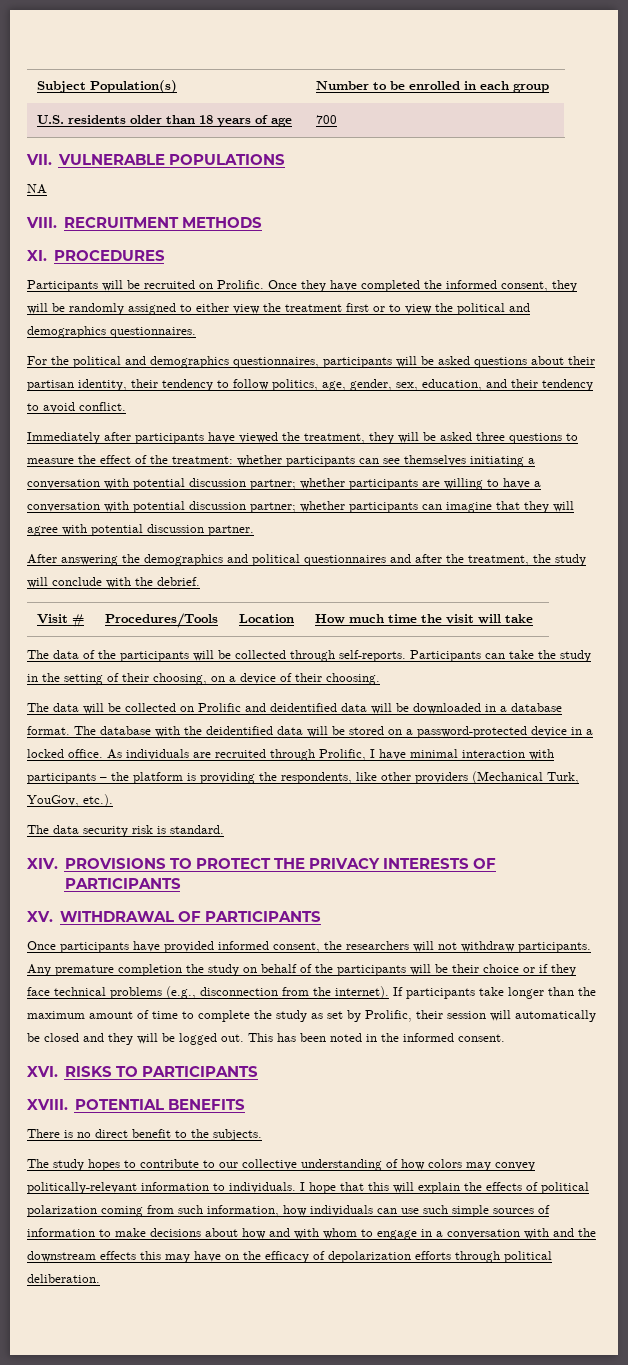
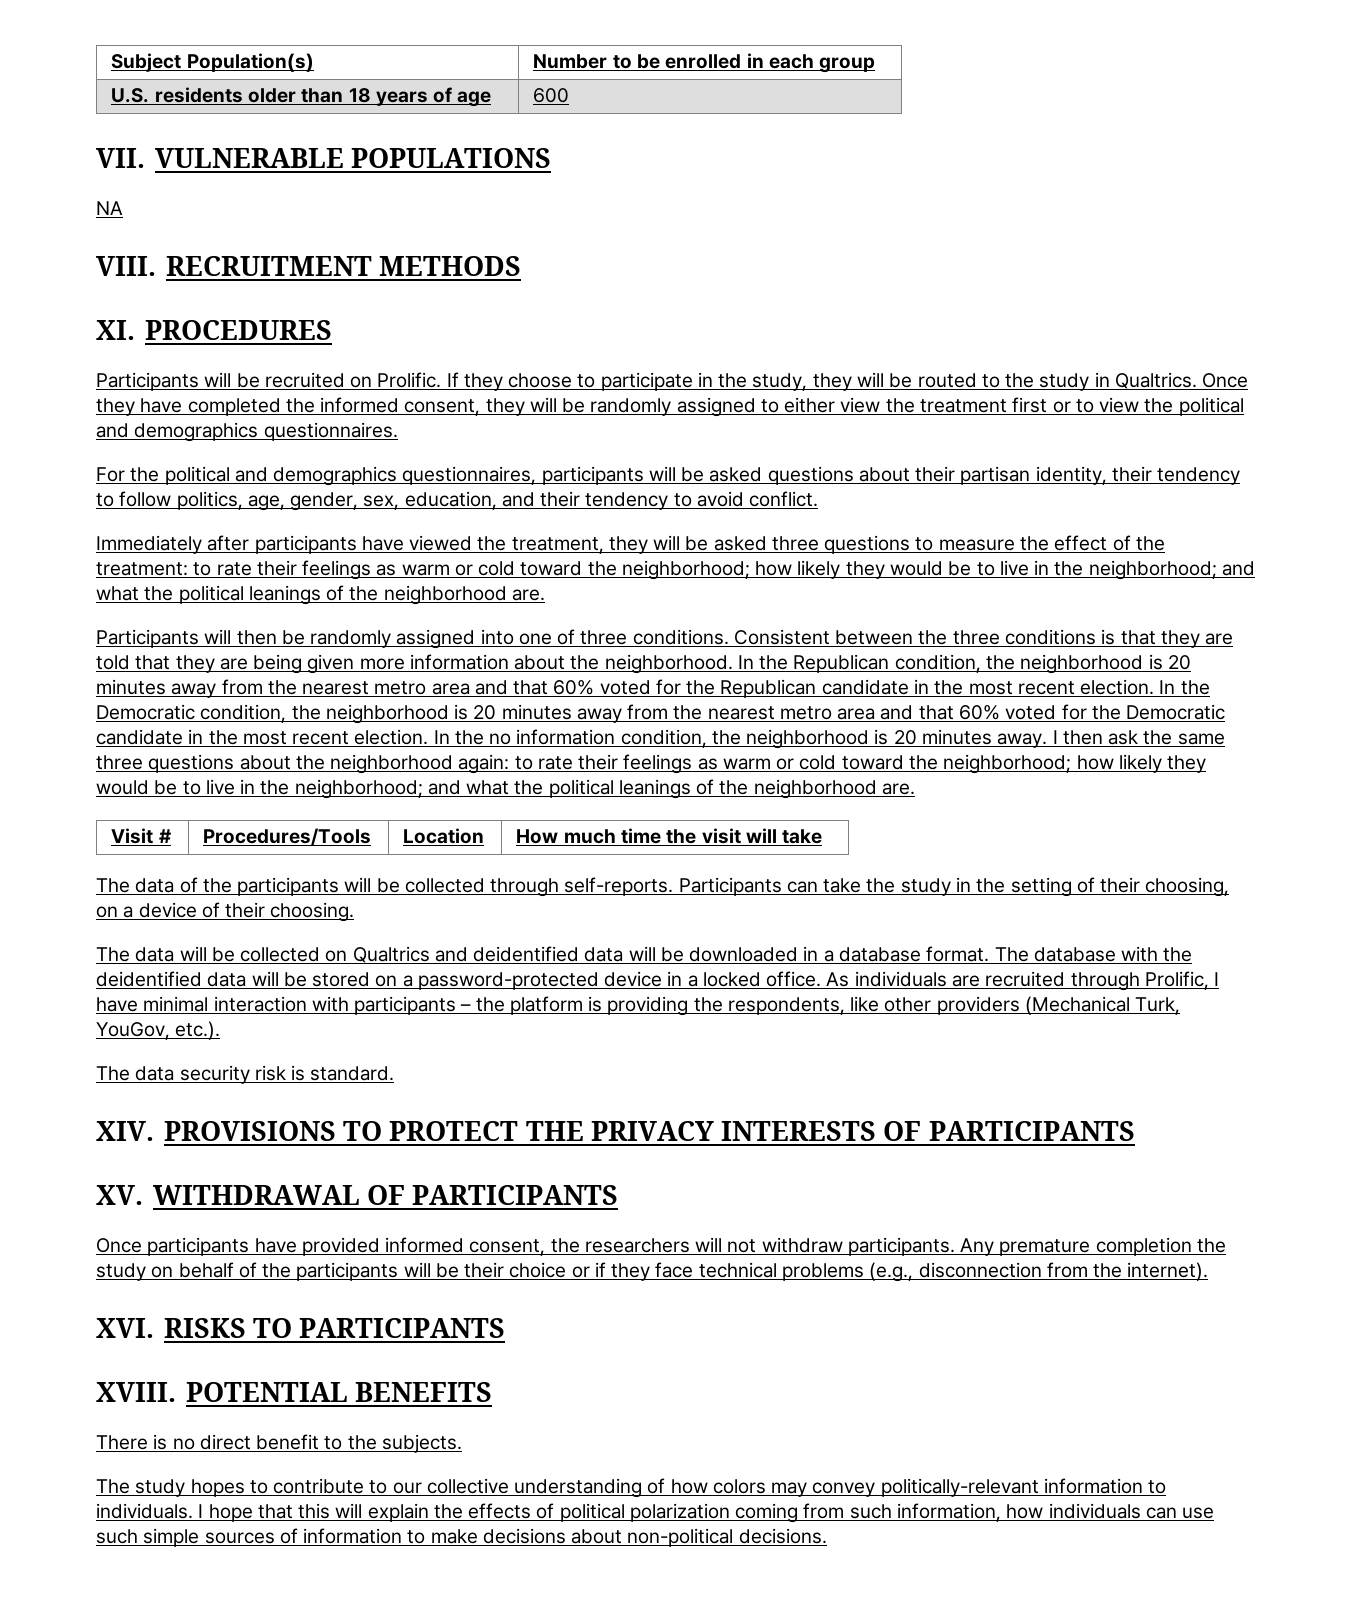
- U.S. residents older than 18 years of age | 700
+ U.S. residents older than 18 years of age | 600
+ If they choose to participate in the study, they will be routed to the study in Qualtrics.
- Immediately after participants have viewed the treatment, they will be asked three questions to measure the effect of the treatment: whether participants can see themselves initiating a conversation with potential discussion partner; whether participants are willing to have a conversation with potential discussion partner; whether participants can imagine that they will agree with potential discussion partner.
- After answering the demographics and political questionnaires and after the treatment, the study will conclude with the debrief.
+ Immediately after participants have viewed the treatment, they will be asked three questions to measure the effect of the treatment: to rate their feelings as warm or cold toward the neighborhood; how likely they would be to live in the neighborhood; and what the political leanings of the neighborhood are.
+ Participants will then be randomly assigned into one of three conditions. Consistent between the three conditions is that they are told that they are being given more information about the neighborhood. In the Republican condition, the neighborhood is 20 minutes away from the nearest metro area and that 60% voted for the Republican candidate in the most recent election. In the Democratic condition, the neighborhood is 20 minutes away from the nearest metro area and that 60% voted for the Democratic candidate in the most recent election. In the no information condition, the neighborhood is 20 minutes away. I then ask the same three questions about the neighborhood again: to rate their feelings as warm or cold toward the neighborhood; how likely they would be to live in the neighborhood; and what the political leanings of the neighborhood are.
- The data will be collected on Prolific and deidentified data will be downloaded in a database format.
+ The data will be collected on Qualtrics and deidentified data will be downloaded in a database format.
- If participants take longer than the maximum amount of time to complete the study as set by Prolific, their session will automatically be closed and they will be logged out. This has been noted in the informed consent.
- I hope that this will explain the effects of political polarization coming from such information, how individuals can use such simple sources of information to make decisions about how and with whom to engage in a conversation with and the downstream effects this may have on the efficacy of depolarization efforts through political deliberation.
+ I hope that this will explain the effects of political polarization coming from such information, how individuals can use such simple sources of information to make decisions about non-political decisions.

